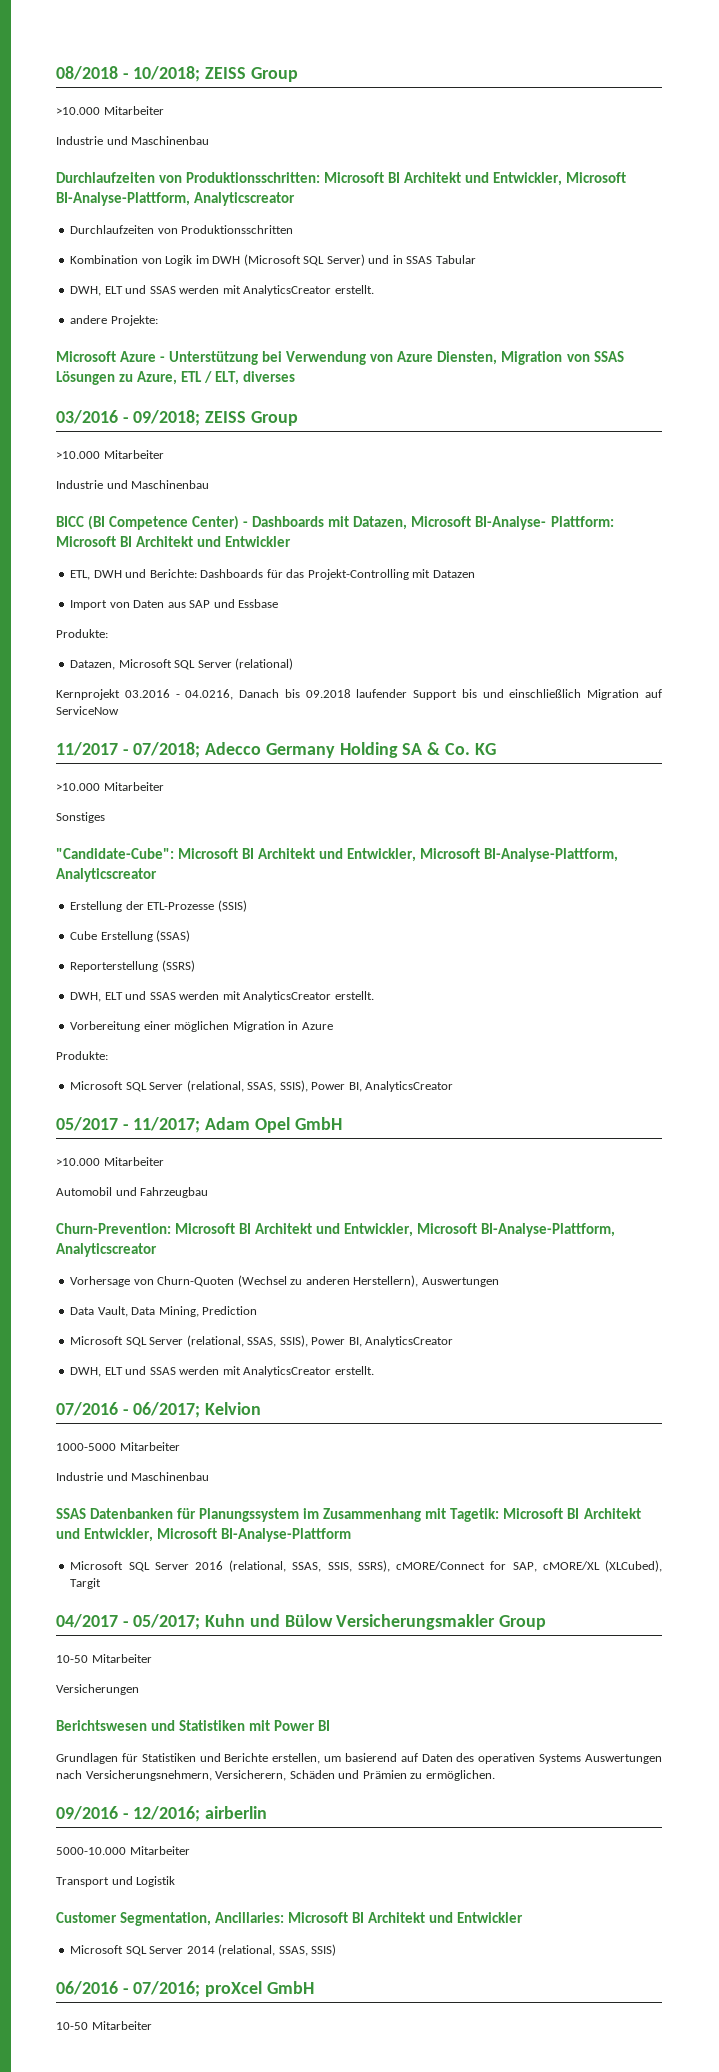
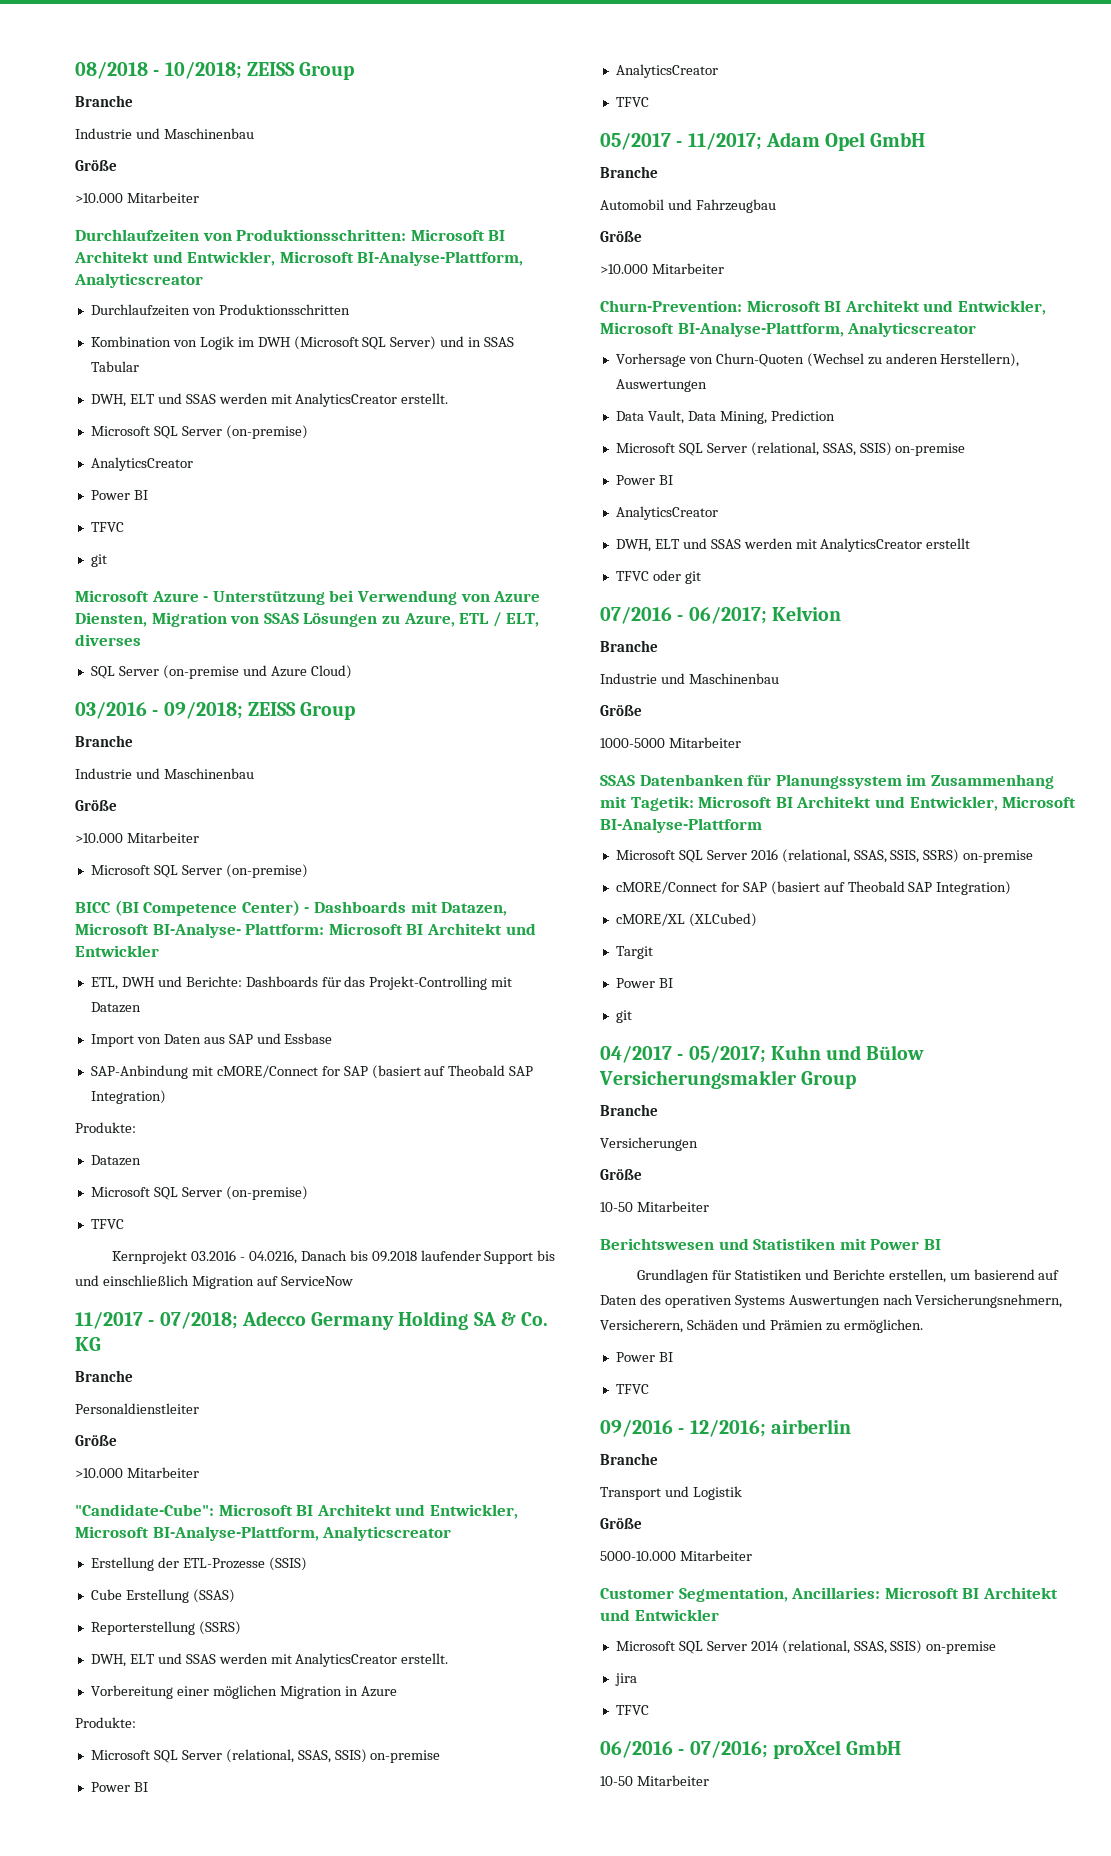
  08/2018 - 10/2018; ZEISS Group
+ Branche
+ Industrie und Maschinenbau
+ Größe
  >10.000 Mitarbeiter
- Industrie und Maschinenbau
  Kombination von Logik im DWH (Microsoft SQL Server) und in SSAS Tabular
  DWH, ELT und SSAS werden mit AnalyticsCreator erstellt.
- andere Projekte:
+ Microsoft SQL Server (on-premise)
+ AnalyticsCreator
+ Power BI
+ TFVC
+ git
+ SQL Server (on-premise und Azure Cloud)
  03/2016 - 09/2018; ZEISS Group
+ Branche
+ Industrie und Maschinenbau
+ Größe
  >10.000 Mitarbeiter
- Industrie und Maschinenbau
+ Microsoft SQL Server (on-premise)
  Import von Daten aus SAP und Essbase
+ SAP-Anbindung mit cMORE/Connect for SAP (basiert auf Theobald SAP Integration)
  Produkte:
- Datazen, Microsoft SQL Server (relational)
+ Datazen
+ Microsoft SQL Server (on-premise)
+ TFVC
  11/2017 - 07/2018; Adecco Germany Holding SA & Co. KG
+ Branche
+ Personaldienstleiter
+ Größe
  >10.000 Mitarbeiter
- Sonstiges
  Vorbereitung einer möglichen Migration in Azure
  Produkte:
- Microsoft SQL Server (relational, SSAS, SSIS), Power BI, AnalyticsCreator
+ Microsoft SQL Server (relational, SSAS, SSIS) on-premise
+ Power BI
+ AnalyticsCreator
+ TFVC
  05/2017 - 11/2017; Adam Opel GmbH
- >10.000 Mitarbeiter
+ Branche
  Automobil und Fahrzeugbau
+ Größe
+ >10.000 Mitarbeiter
  Data Vault, Data Mining, Prediction
- Microsoft SQL Server (relational, SSAS, SSIS), Power BI, AnalyticsCreator
- DWH, ELT und SSAS werden mit AnalyticsCreator erstellt.
+ Microsoft SQL Server (relational, SSAS, SSIS) on-premise
+ Power BI
+ AnalyticsCreator
+ DWH, ELT und SSAS werden mit AnalyticsCreator erstellt
+ TFVC oder git
  07/2016 - 06/2017; Kelvion
+ Branche
+ Industrie und Maschinenbau
+ Größe
  1000-5000 Mitarbeiter
- Industrie und Maschinenbau
- Microsoft SQL Server 2016 (relational, SSAS, SSIS, SSRS), cMORE/Connect for SAP, cMORE/XL (XLCubed), Targit
+ Microsoft SQL Server 2016 (relational, SSAS, SSIS, SSRS) on-premise
+ cMORE/Connect for SAP (basiert auf Theobald SAP Integration)
+ cMORE/XL (XLCubed)
+ Targit
+ Power BI
+ git
  04/2017 - 05/2017; Kuhn und Bülow Versicherungsmakler Group
+ Branche
+ Versicherungen
+ Größe
  10-50 Mitarbeiter
- Versicherungen
  Grundlagen für Statistiken und Berichte erstellen, um basierend auf Daten des operativen Systems Auswertungen nach Versicherungsnehmern, Versicherern, Schäden und Prämien zu ermöglichen.
+ Power BI
+ TFVC
  09/2016 - 12/2016; airberlin
- 5000-10.000 Mitarbeiter
+ Branche
  Transport und Logistik
+ Größe
+ 5000-10.000 Mitarbeiter
- Microsoft SQL Server 2014 (relational, SSAS, SSIS)
+ Microsoft SQL Server 2014 (relational, SSAS, SSIS) on-premise
+ jira
+ TFVC

